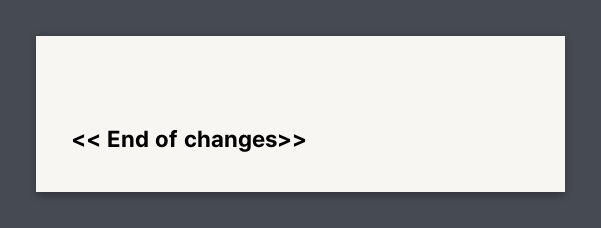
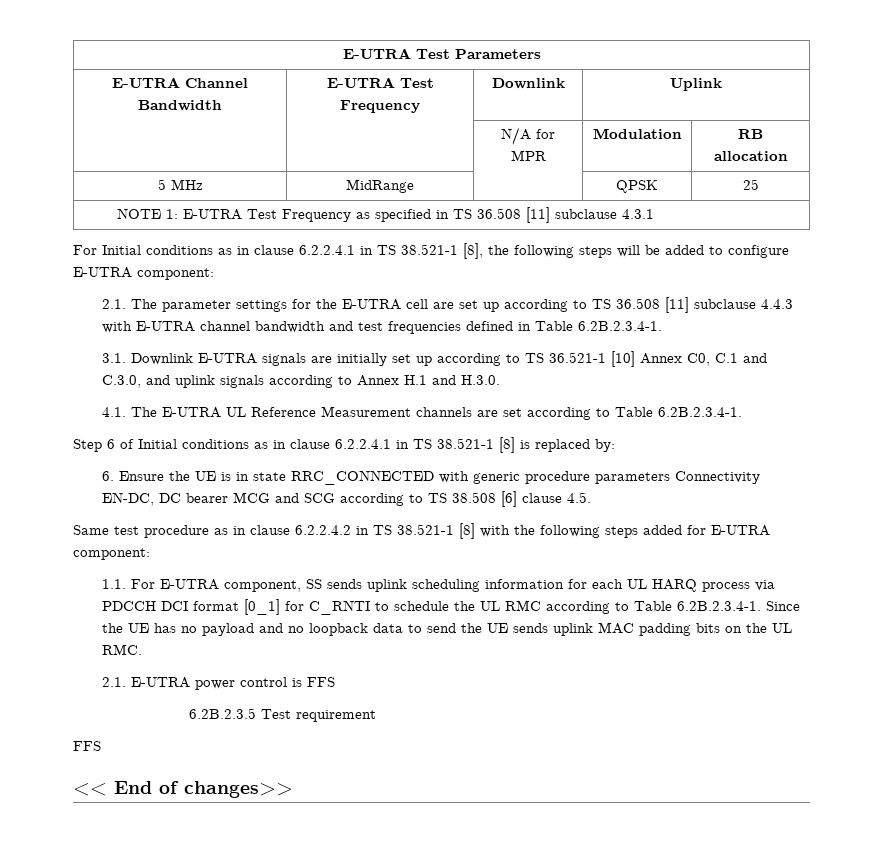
+ E-UTRA Test Parameters
+ E-UTRA Channel Bandwidth | E-UTRA Test Frequency | Downlink | Uplink
+ | | N/A for MPR | Modulation | RB allocation
+ 5 MHz | MidRange | | QPSK | 25
+ NOTE 1: E-UTRA Test Frequency as specified in TS 36.508 [11] subclause 4.3.1
+ For Initial conditions as in clause 6.2.2.4.1 in TS 38.521-1 [8], the following steps will be added to configure E-UTRA component:
+ 2.1. The parameter settings for the E-UTRA cell are set up according to TS 36.508 [11] subclause 4.4.3 with E-UTRA channel bandwidth and test frequencies defined in Table 6.2B.2.3.4-1.
+ 3.1. Downlink E-UTRA signals are initially set up according to TS 36.521-1 [10] Annex C0, C.1 and C.3.0, and uplink signals according to Annex H.1 and H.3.0.
+ 4.1. The E-UTRA UL Reference Measurement channels are set according to Table 6.2B.2.3.4-1.
+ Step 6 of Initial conditions as in clause 6.2.2.4.1 in TS 38.521-1 [8] is replaced by:
+ 6. Ensure the UE is in state RRC_CONNECTED with generic procedure parameters Connectivity EN-DC, DC bearer MCG and SCG according to TS 38.508 [6] clause 4.5.
+ Same test procedure as in clause 6.2.2.4.2 in TS 38.521-1 [8] with the following steps added for E-UTRA component:
+ 1.1. For E-UTRA component, SS sends uplink scheduling information for each UL HARQ process via PDCCH DCI format [0_1] for C_RNTI to schedule the UL RMC according to Table 6.2B.2.3.4-1. Since the UE has no payload and no loopback data to send the UE sends uplink MAC padding bits on the UL RMC.
+ 2.1. E-UTRA power control is FFS
+ 6.2B.2.3.5 Test requirement
+ FFS

